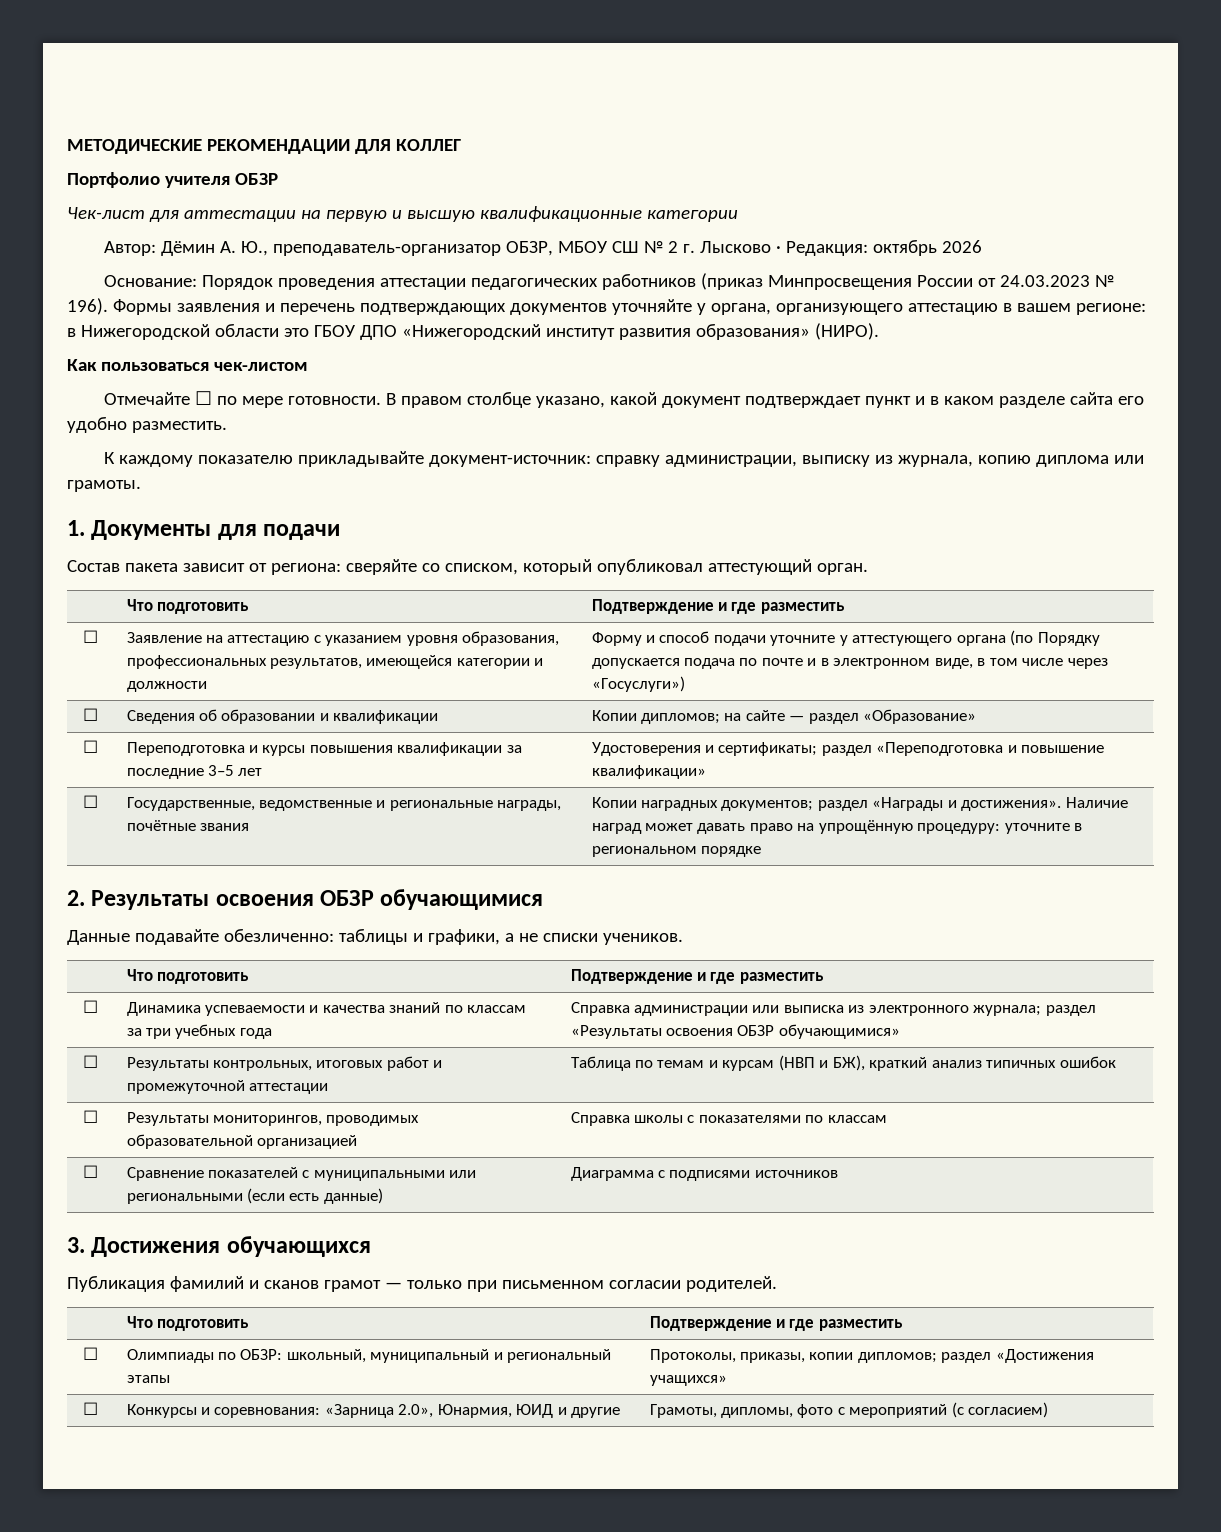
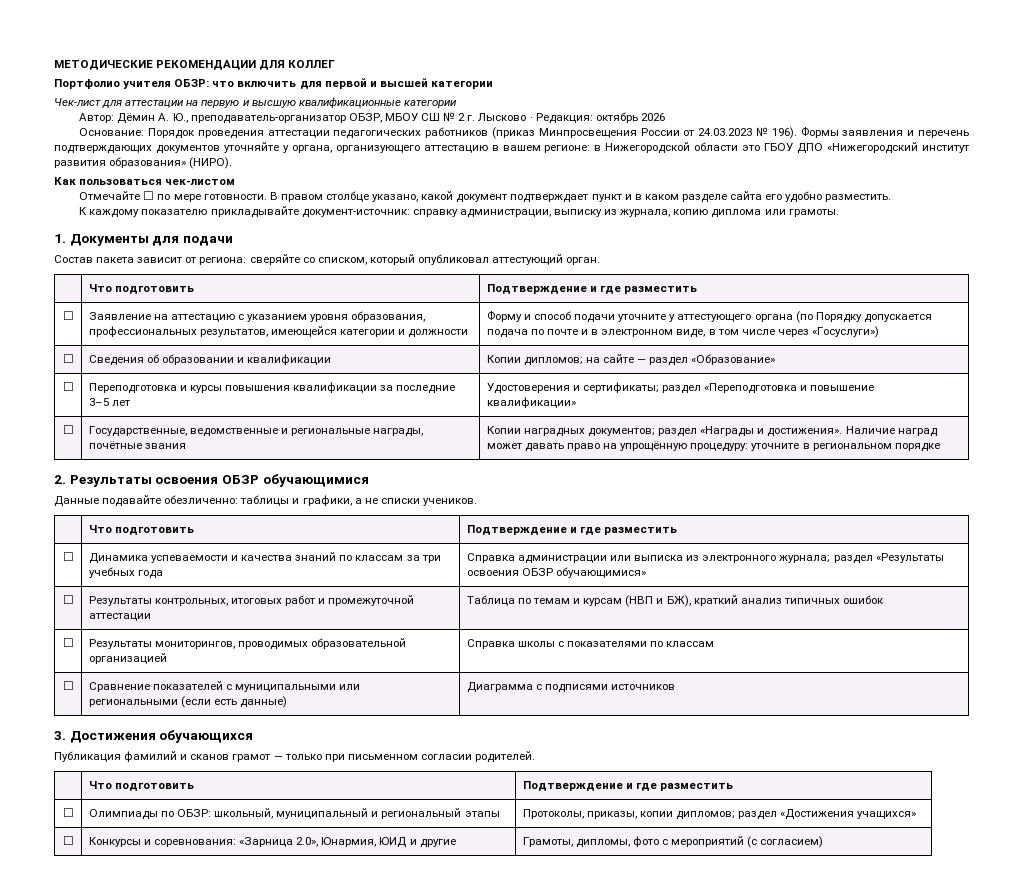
- Портфолио учителя ОБЗР
+ Портфолио учителя ОБЗР: что включить для первой и высшей категории

